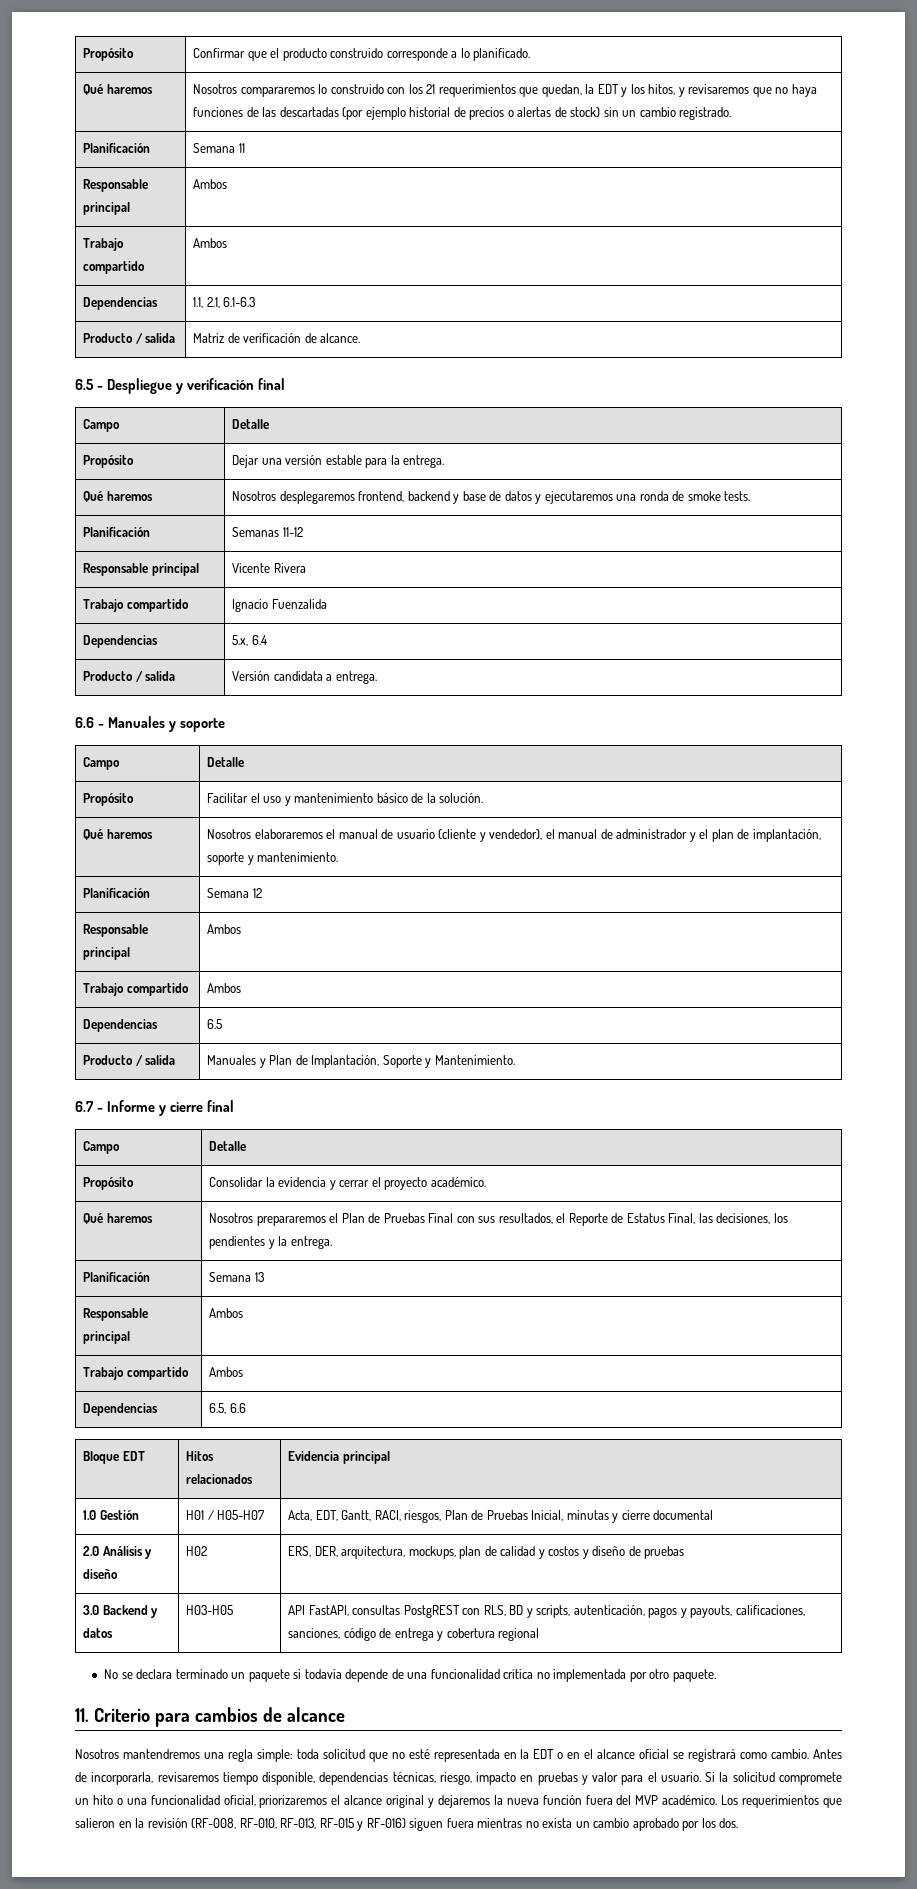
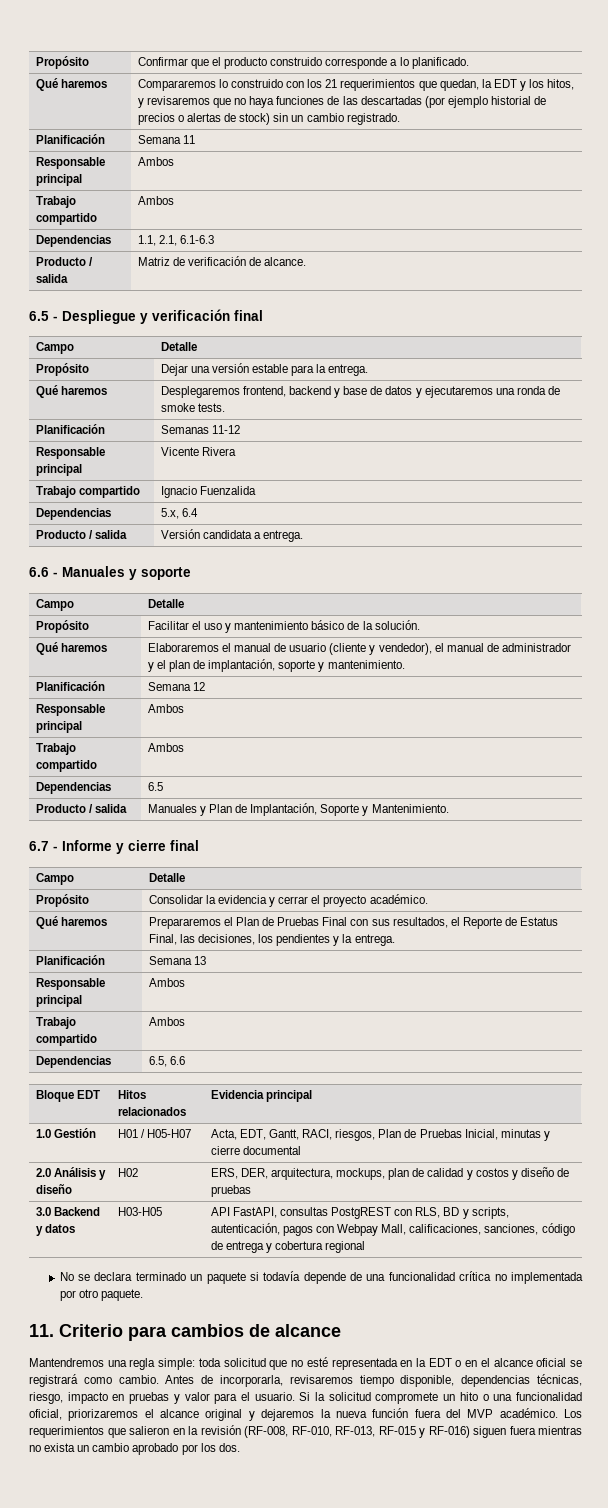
- Qué haremos | Nosotros compararemos lo construido con los 21 requerimientos que quedan, la EDT y los hitos, y revisaremos que no haya funciones de las descartadas (por ejemplo historial de precios o alertas de stock) sin un cambio registrado.
+ Qué haremos | Compararemos lo construido con los 21 requerimientos que quedan, la EDT y los hitos, y revisaremos que no haya funciones de las descartadas (por ejemplo historial de precios o alertas de stock) sin un cambio registrado.
- Qué haremos | Nosotros desplegaremos frontend, backend y base de datos y ejecutaremos una ronda de smoke tests.
+ Qué haremos | Desplegaremos frontend, backend y base de datos y ejecutaremos una ronda de smoke tests.
- Qué haremos | Nosotros elaboraremos el manual de usuario (cliente y vendedor), el manual de administrador y el plan de implantación, soporte y mantenimiento.
+ Qué haremos | Elaboraremos el manual de usuario (cliente y vendedor), el manual de administrador y el plan de implantación, soporte y mantenimiento.
- Qué haremos | Nosotros prepararemos el Plan de Pruebas Final con sus resultados, el Reporte de Estatus Final, las decisiones, los pendientes y la entrega.
+ Qué haremos | Prepararemos el Plan de Pruebas Final con sus resultados, el Reporte de Estatus Final, las decisiones, los pendientes y la entrega.
- 3.0 Backend y datos | H03-H05 | API FastAPI, consultas PostgREST con RLS, BD y scripts, autenticación, pagos y payouts, calificaciones, sanciones, código de entrega y cobertura regional
+ 3.0 Backend y datos | H03-H05 | API FastAPI, consultas PostgREST con RLS, BD y scripts, autenticación, pagos con Webpay Mall, calificaciones, sanciones, código de entrega y cobertura regional
- Nosotros mantendremos una regla simple: toda solicitud que no esté representada en la EDT o en el alcance oficial se registrará como cambio.
+ Mantendremos una regla simple: toda solicitud que no esté representada en la EDT o en el alcance oficial se registrará como cambio.

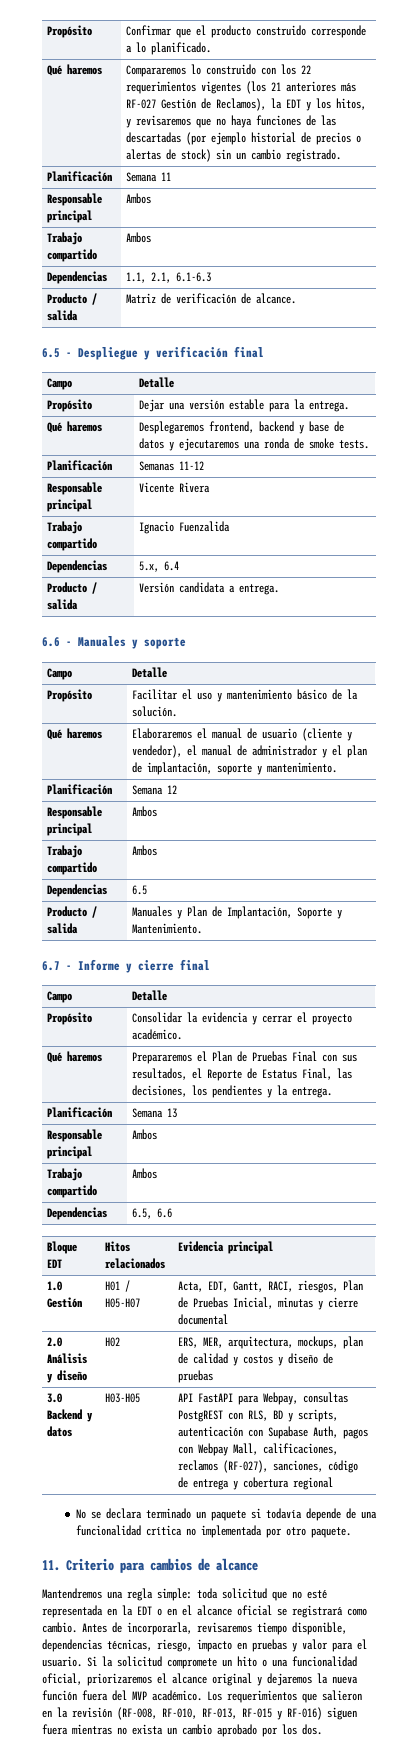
- Compararemos lo construido con los 21 requerimientos que quedan, la EDT y los hitos, y revisaremos que no haya funciones de las descartadas (por ejemplo historial de precios o alertas de stock) sin un cambio registrado.
+ Compararemos lo construido con los 22 requerimientos vigentes (los 21 anteriores más RF-027 Gestión de Reclamos), la EDT y los hitos, y revisaremos que no haya funciones de las descartadas (por ejemplo historial de precios o alertas de stock) sin un cambio registrado.
- 2.0 Análisis y diseño | H02 | ERS, DER, arquitectura, mockups, plan de calidad y costos y diseño de pruebas
+ 2.0 Análisis y diseño | H02 | ERS, MER, arquitectura, mockups, plan de calidad y costos y diseño de pruebas
- 3.0 Backend y datos | H03-H05 | API FastAPI, consultas PostgREST con RLS, BD y scripts, autenticación, pagos con Webpay Mall, calificaciones, sanciones, código de entrega y cobertura regional
+ 3.0 Backend y datos | H03-H05 | API FastAPI para Webpay, consultas PostgREST con RLS, BD y scripts, autenticación con Supabase Auth, pagos con Webpay Mall, calificaciones, reclamos (RF-027), sanciones, código de entrega y cobertura regional

